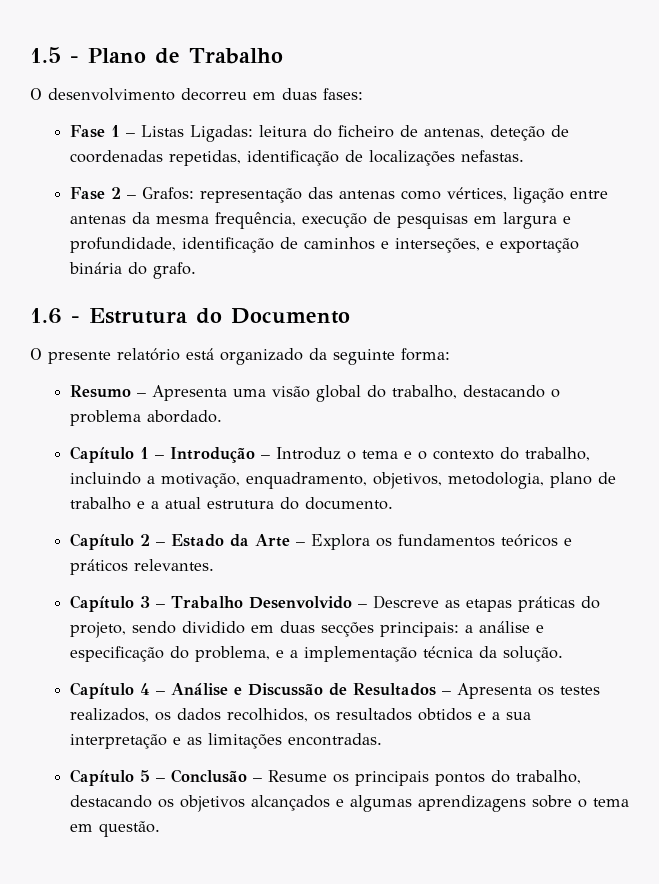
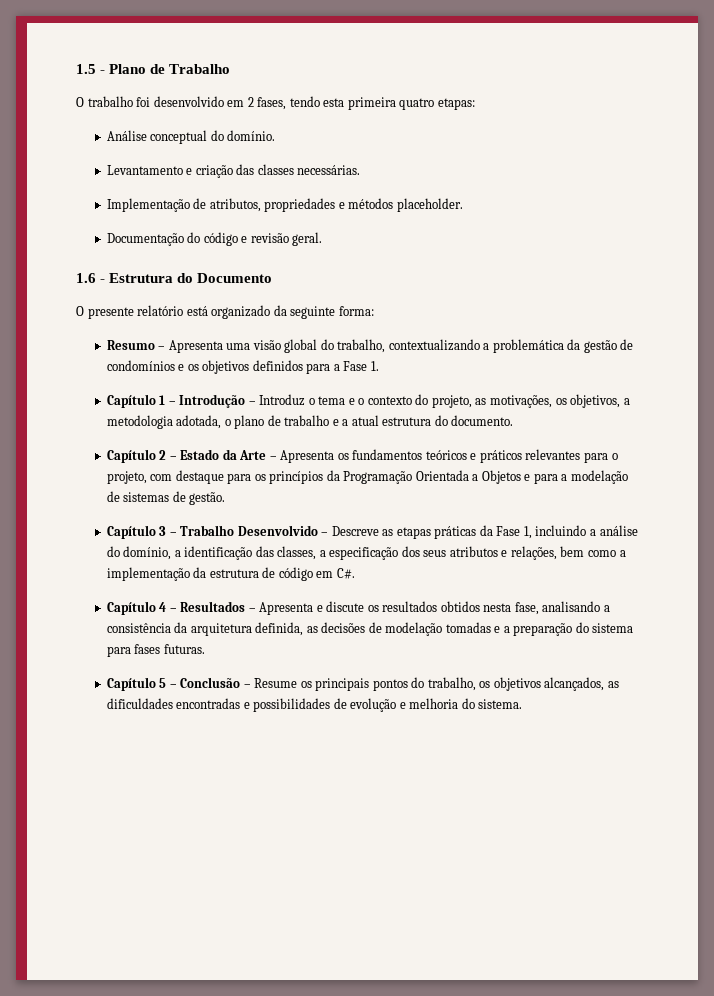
- O desenvolvimento decorreu em duas fases:
- Fase 1 – Listas Ligadas: leitura do ficheiro de antenas, deteção de coordenadas repetidas, identificação de localizações nefastas.
- Fase 2 – Grafos: representação das antenas como vértices, ligação entre antenas da mesma frequência, execução de pesquisas em largura e profundidade, identificação de caminhos e interseções, e exportação binária do grafo.
+ O trabalho foi desenvolvido em 2 fases, tendo esta primeira quatro etapas:
+ Análise conceptual do domínio.
+ Levantamento e criação das classes necessárias.
+ Implementação de atributos, propriedades e métodos placeholder.
+ Documentação do código e revisão geral.
- Resumo – Apresenta uma visão global do trabalho, destacando o problema abordado.
+ Resumo – Apresenta uma visão global do trabalho, contextualizando a problemática da gestão de condomínios e os objetivos definidos para a Fase 1.
- Capítulo 1 – Introdução – Introduz o tema e o contexto do trabalho, incluindo a motivação, enquadramento, objetivos, metodologia, plano de trabalho e a atual estrutura do documento.
+ Capítulo 1 – Introdução – Introduz o tema e o contexto do projeto, as motivações, os objetivos, a metodologia adotada, o plano de trabalho e a atual estrutura do documento.
- Capítulo 2 – Estado da Arte – Explora os fundamentos teóricos e práticos relevantes.
+ Capítulo 2 – Estado da Arte – Apresenta os fundamentos teóricos e práticos relevantes para o projeto, com destaque para os princípios da Programação Orientada a Objetos e para a modelação de sistemas de gestão.
- Capítulo 3 – Trabalho Desenvolvido – Descreve as etapas práticas do projeto, sendo dividido em duas secções principais: a análise e especificação do problema, e a implementação técnica da solução.
- Capítulo 4 – Análise e Discussão de Resultados – Apresenta os testes realizados, os dados recolhidos, os resultados obtidos e a sua interpretação e as limitações encontradas.
+ Capítulo 3 – Trabalho Desenvolvido – Descreve as etapas práticas da Fase 1, incluindo a análise do domínio, a identificação das classes, a especificação dos seus atributos e relações, bem como a implementação da estrutura de código em C#.
+ Capítulo 4 – Resultados – Apresenta e discute os resultados obtidos nesta fase, analisando a consistência da arquitetura definida, as decisões de modelação tomadas e a preparação do sistema para fases futuras.
- Capítulo 5 – Conclusão – Resume os principais pontos do trabalho, destacando os objetivos alcançados e algumas aprendizagens sobre o tema em questão.
+ Capítulo 5 – Conclusão – Resume os principais pontos do trabalho, os objetivos alcançados, as dificuldades encontradas e possibilidades de evolução e melhoria do sistema.

